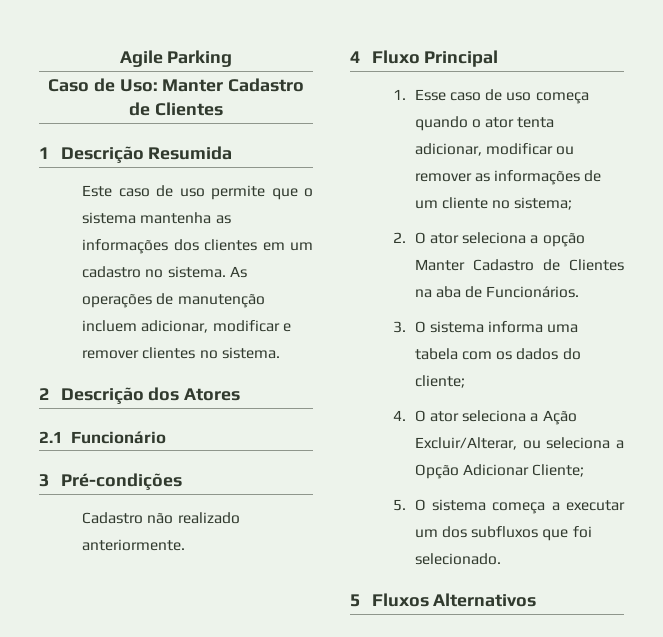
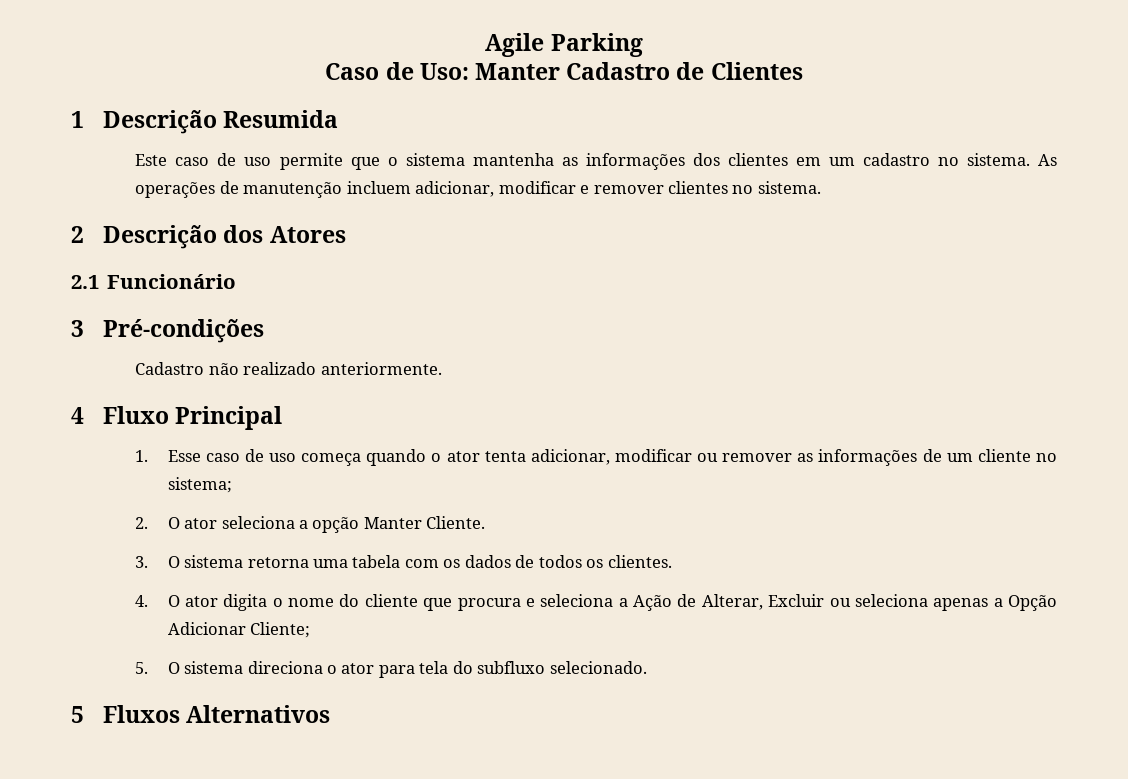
- 2. O ator seleciona a opção Manter Cadastro de Clientes na aba de Funcionários.
+ 2. O ator seleciona a opção Manter Cliente.
- 3. O sistema informa uma tabela com os dados do cliente;
+ 3. O sistema retorna uma tabela com os dados de todos os clientes.
- 4. O ator seleciona a Ação Excluir/Alterar, ou seleciona a Opção Adicionar Cliente;
+ 4. O ator digita o nome do cliente que procura e seleciona a Ação de Alterar, Excluir ou seleciona apenas a Opção Adicionar Cliente;
- 5. O sistema começa a executar um dos subfluxos que foi selecionado.
+ 5. O sistema direciona o ator para tela do subfluxo selecionado.

